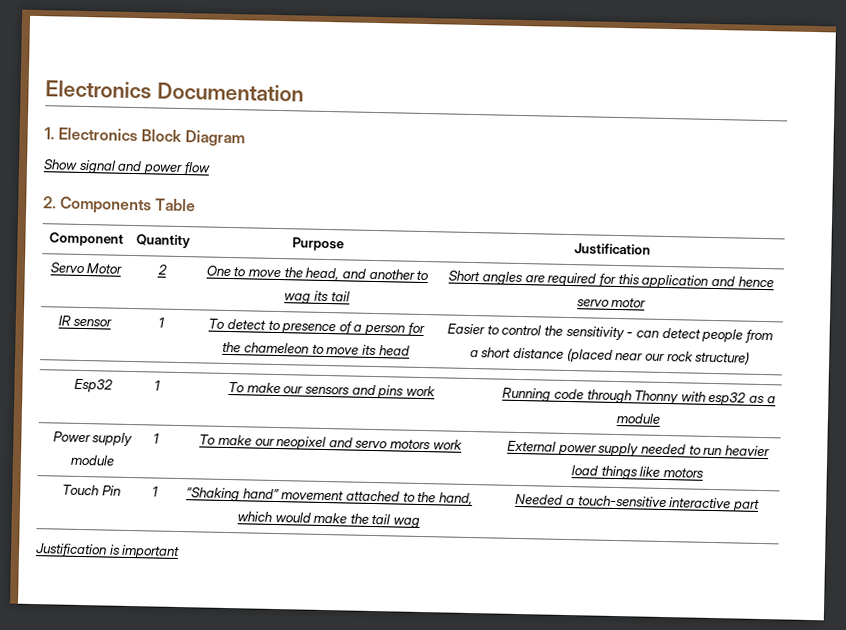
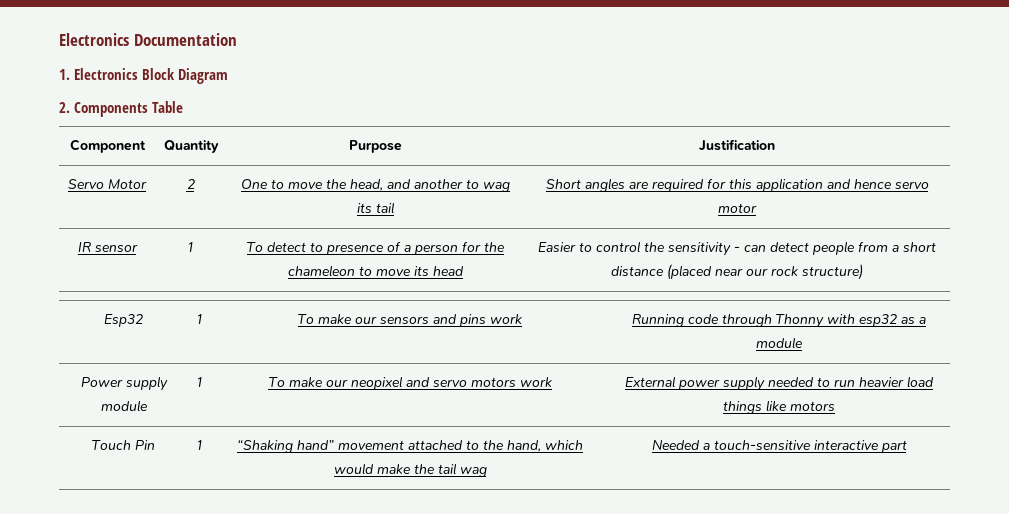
- Show signal and power flow
- Justification is important

